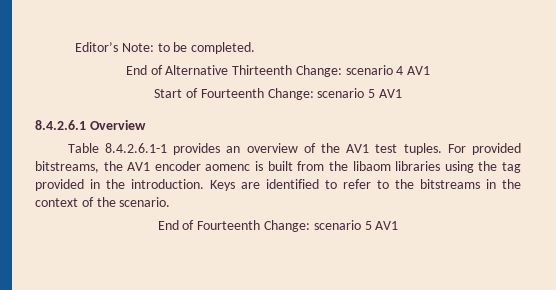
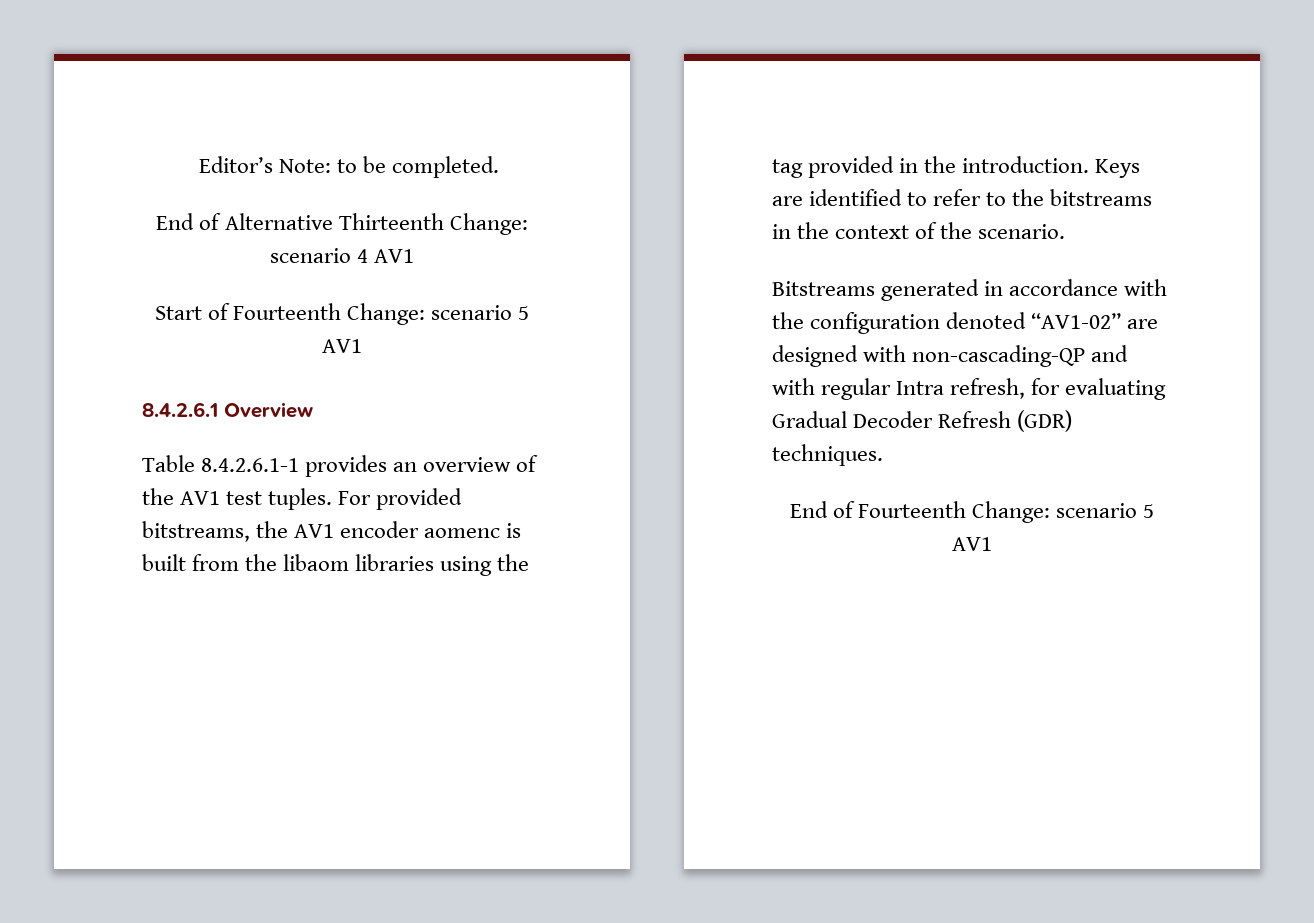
+ Bitstreams generated in accordance with the configuration denoted “AV1-02” are designed with non-cascading-QP and with regular Intra refresh, for evaluating Gradual Decoder Refresh (GDR) techniques.

